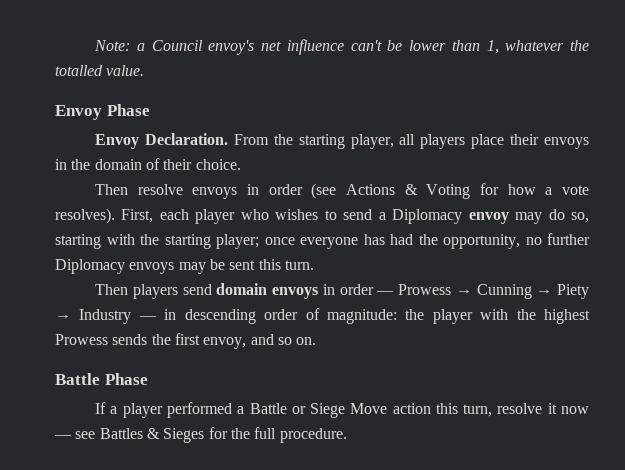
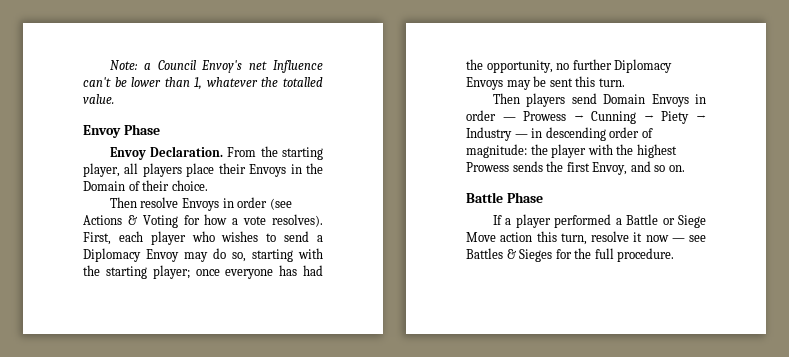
- Note: a Council envoy's net influence can't be lower than 1, whatever the totalled value.
+ Note: a Council Envoy's net Influence can't be lower than 1, whatever the totalled value.
- From the starting player, all players place their envoys in the domain of their choice.
+ From the starting player, all players place their Envoys in the Domain of their choice.
- Then resolve envoys in order (see Actions & Voting for how a vote resolves).
+ Then resolve Envoys in order (see Actions & Voting for how a vote resolves).
- First, each player who wishes to send a Diplomacy envoy may do so, starting with the starting player; once everyone has had the opportunity, no further Diplomacy envoys may be sent this turn.
+ First, each player who wishes to send a Diplomacy Envoy may do so, starting with the starting player; once everyone has had the opportunity, no further Diplomacy Envoys may be sent this turn.
- Then players send domain envoys in order — Prowess → Cunning → Piety → Industry — in descending order of magnitude: the player with the highest Prowess sends the first envoy, and so on.
+ Then players send Domain Envoys in order — Prowess → Cunning → Piety → Industry — in descending order of magnitude: the player with the highest Prowess sends the first Envoy, and so on.

